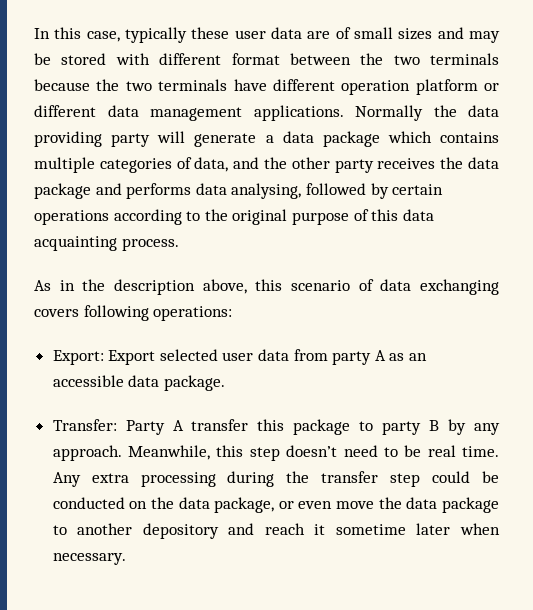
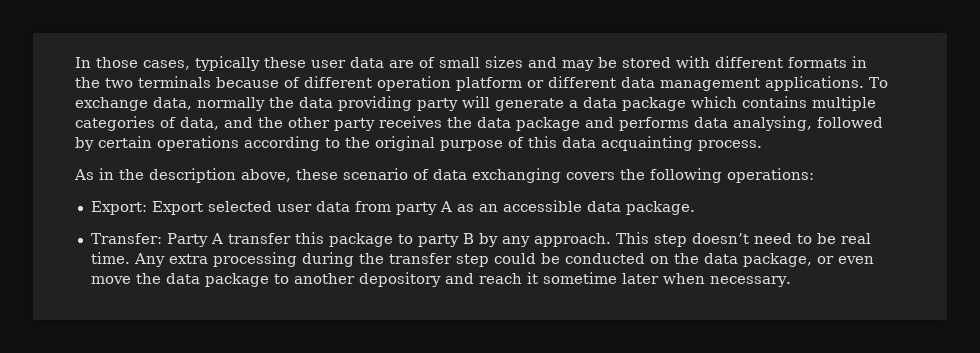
- In this case, typically these user data are of small sizes and may be stored with different format between the two terminals because the two terminals have different operation platform or different data management applications.
+ In those cases, typically these user data are of small sizes and may be stored with different formats in the two terminals because of different operation platform or different data management applications.
- Normally the data providing party will generate a data package which contains multiple categories of data, and the other party receives the data package and performs data analysing, followed by certain operations according to the original purpose of this data acquainting process.
+ To exchange data, normally the data providing party will generate a data package which contains multiple categories of data, and the other party receives the data package and performs data analysing, followed by certain operations according to the original purpose of this data acquainting process.
- As in the description above, this scenario of data exchanging covers following operations:
+ As in the description above, these scenario of data exchanging covers the following operations:
- Meanwhile, this step doesn’t need to be real time.
+ This step doesn’t need to be real time.

